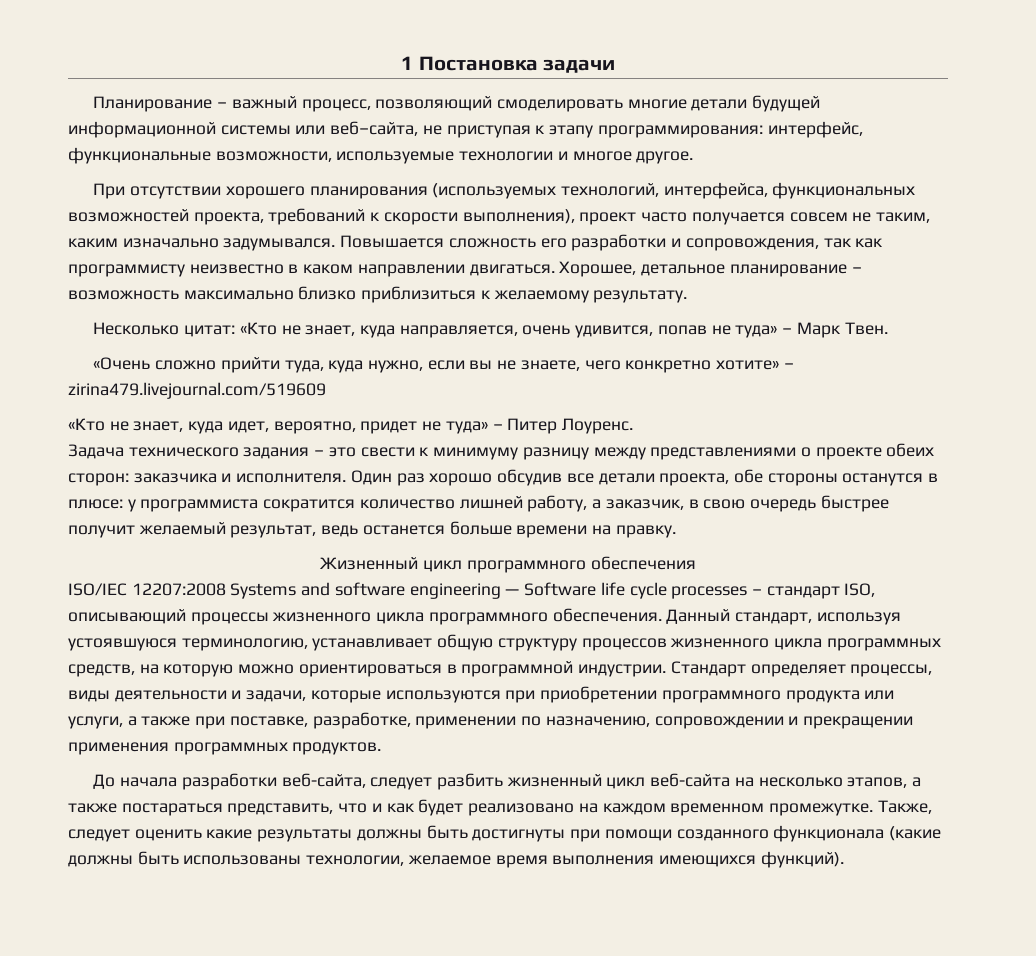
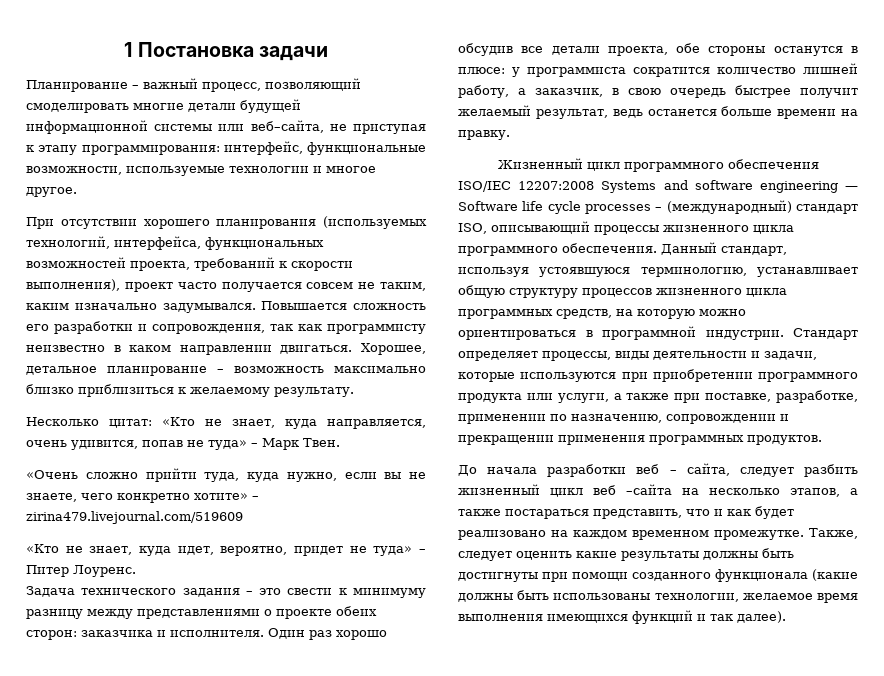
- ISO/IEC 12207:2008 Systems and software engineering — Software life cycle processes – стандарт ISO, описывающий процессы жизненного цикла программного обеспечения.
+ ISO/IEC 12207:2008 Systems and software engineering — Software life cycle processes – (международный) стандарт ISO, описывающий процессы жизненного цикла программного обеспечения.
- До начала разработки веб-сайта, следует разбить жизненный цикл веб-сайта на несколько этапов, а также постараться представить, что и как будет реализовано на каждом временном промежутке.
+ До начала разработки веб – сайта, следует разбить жизненный цикл веб –сайта на несколько этапов, а также постараться представить, что и как будет реализовано на каждом временном промежутке.
- Также, следует оценить какие результаты должны быть достигнуты при помощи созданного функционала (какие должны быть использованы технологии, желаемое время выполнения имеющихся функций).
+ Также, следует оценить какие результаты должны быть достигнуты при помощи созданного функционала (какие должны быть использованы технологии, желаемое время выполнения имеющихся функций и так далее).

